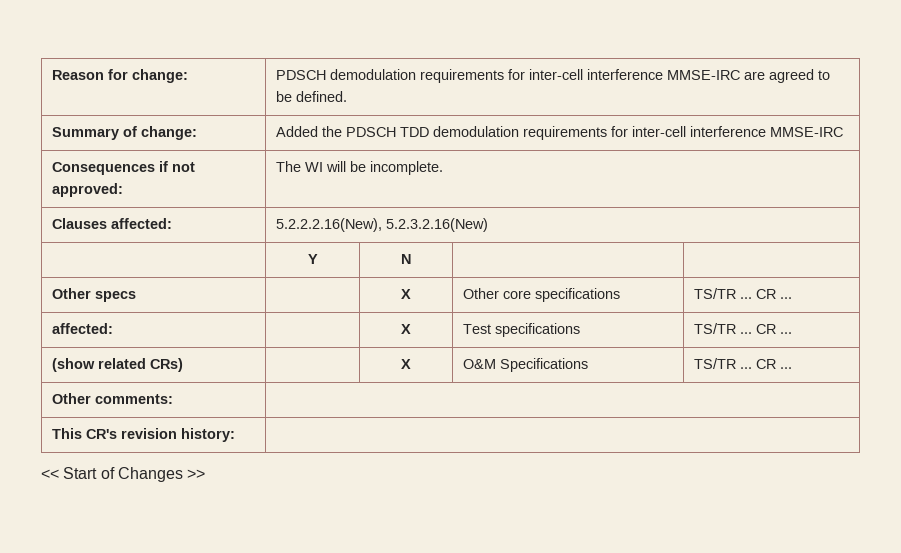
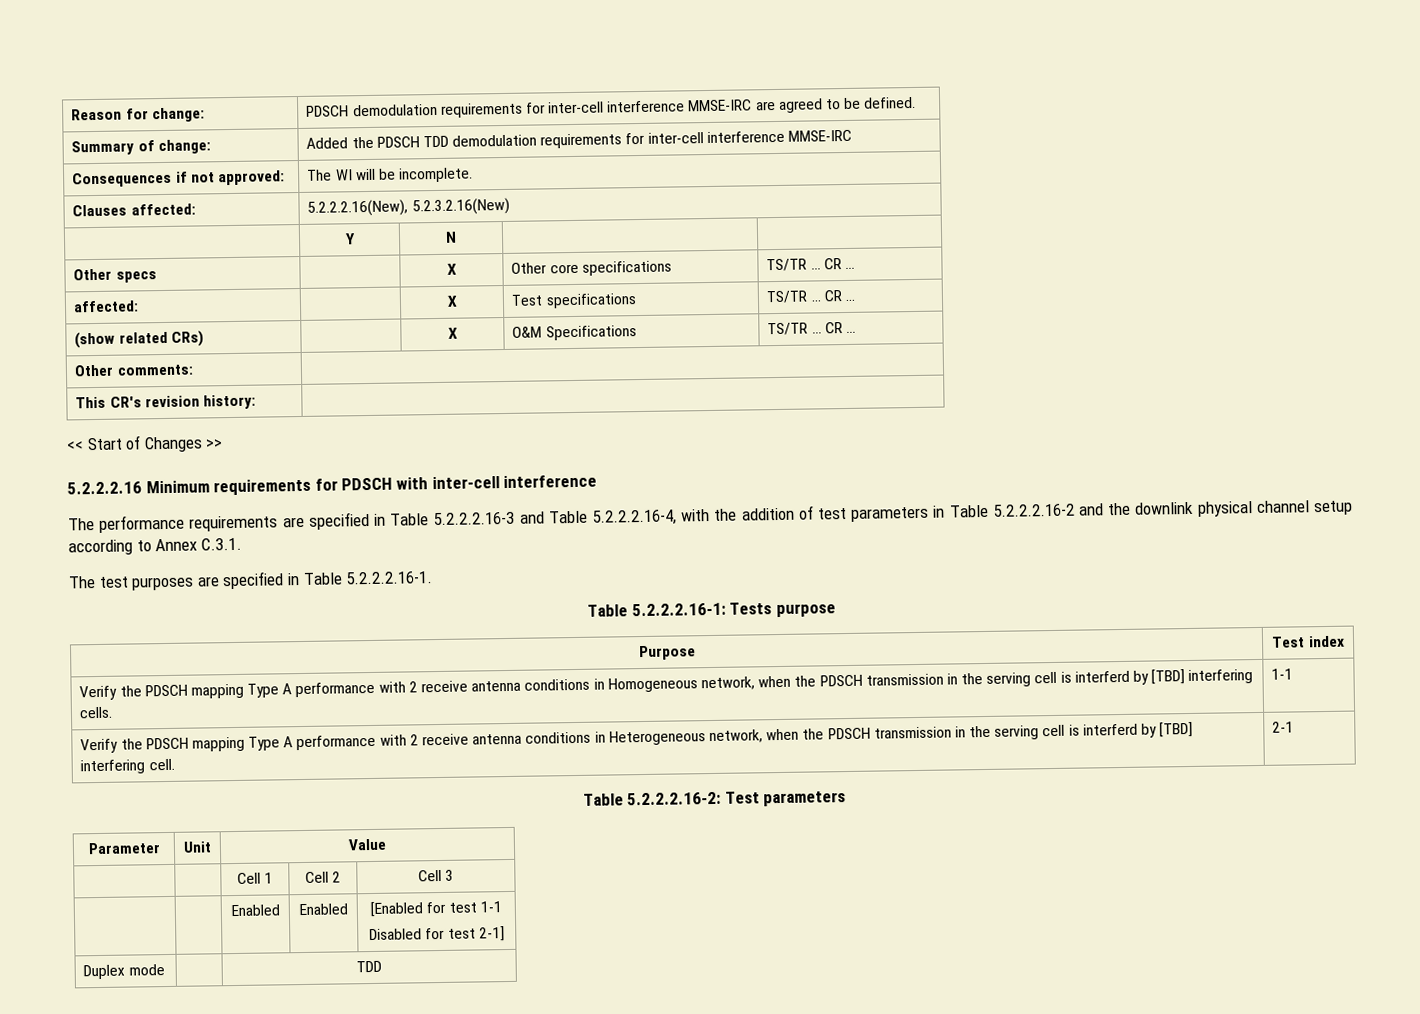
+ 5.2.2.2.16 Minimum requirements for PDSCH with inter-cell interference
+ The performance requirements are specified in Table 5.2.2.2.16-3 and Table 5.2.2.2.16-4, with the addition of test parameters in Table 5.2.2.2.16-2 and the downlink physical channel setup according to Annex C.3.1.
+ The test purposes are specified in Table 5.2.2.2.16-1.
+ Table 5.2.2.2.16-1: Tests purpose
+ Purpose | Test index
+ Verify the PDSCH mapping Type A performance with 2 receive antenna conditions in Homogeneous network, when the PDSCH transmission in the serving cell is interferd by [TBD] interfering cells. | 1-1
+ Verify the PDSCH mapping Type A performance with 2 receive antenna conditions in Heterogeneous network, when the PDSCH transmission in the serving cell is interferd by [TBD] interfering cell. | 2-1
+ Table 5.2.2.2.16-2: Test parameters
+ Parameter | Unit | Value
+ | | Cell 1 | Cell 2 | Cell 3
+ | | Enabled | Enabled | [Enabled for test 1-1
+ Disabled for test 2-1]
+ Duplex mode | | TDD

